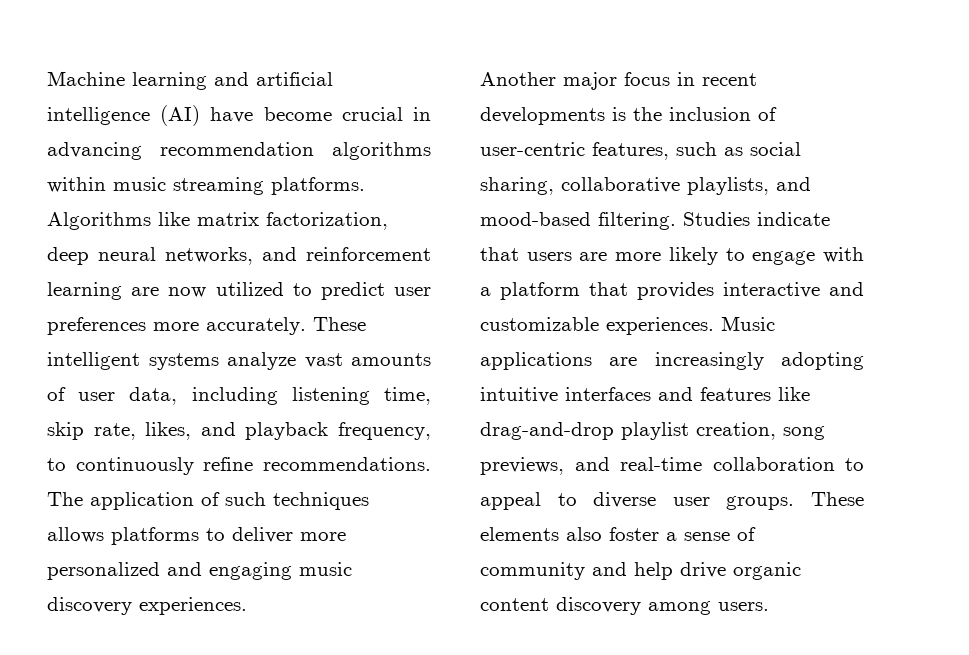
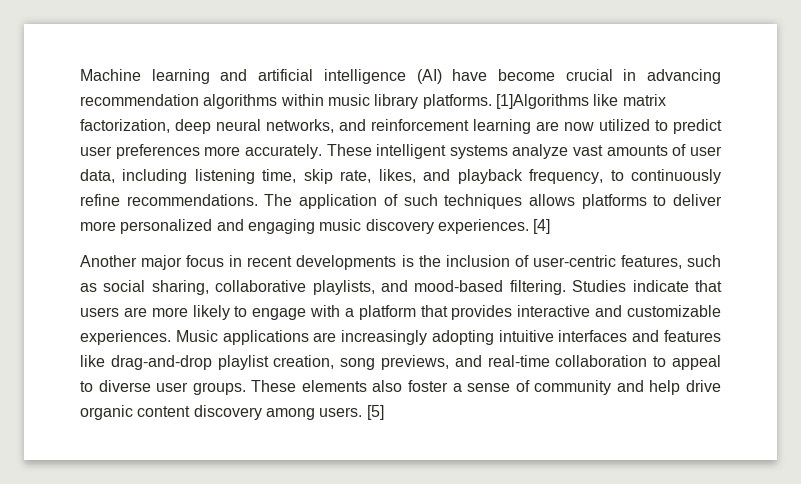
- Machine learning and artificial intelligence (AI) have become crucial in advancing recommendation algorithms within music streaming platforms. Algorithms like matrix factorization, deep neural networks, and reinforcement learning are now utilized to predict user preferences more accurately.
+ Machine learning and artificial intelligence (AI) have become crucial in advancing recommendation algorithms within music library platforms. [1]Algorithms like matrix factorization, deep neural networks, and reinforcement learning are now utilized to predict user preferences more accurately.
+ [4]
+ [5]

